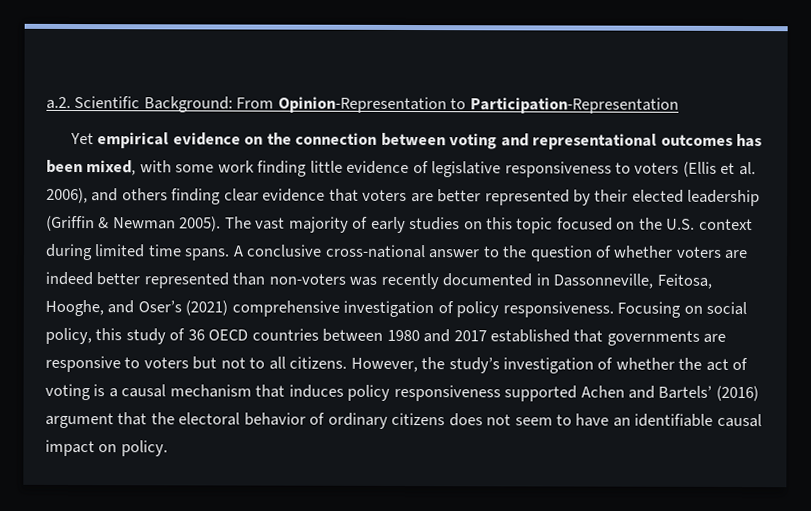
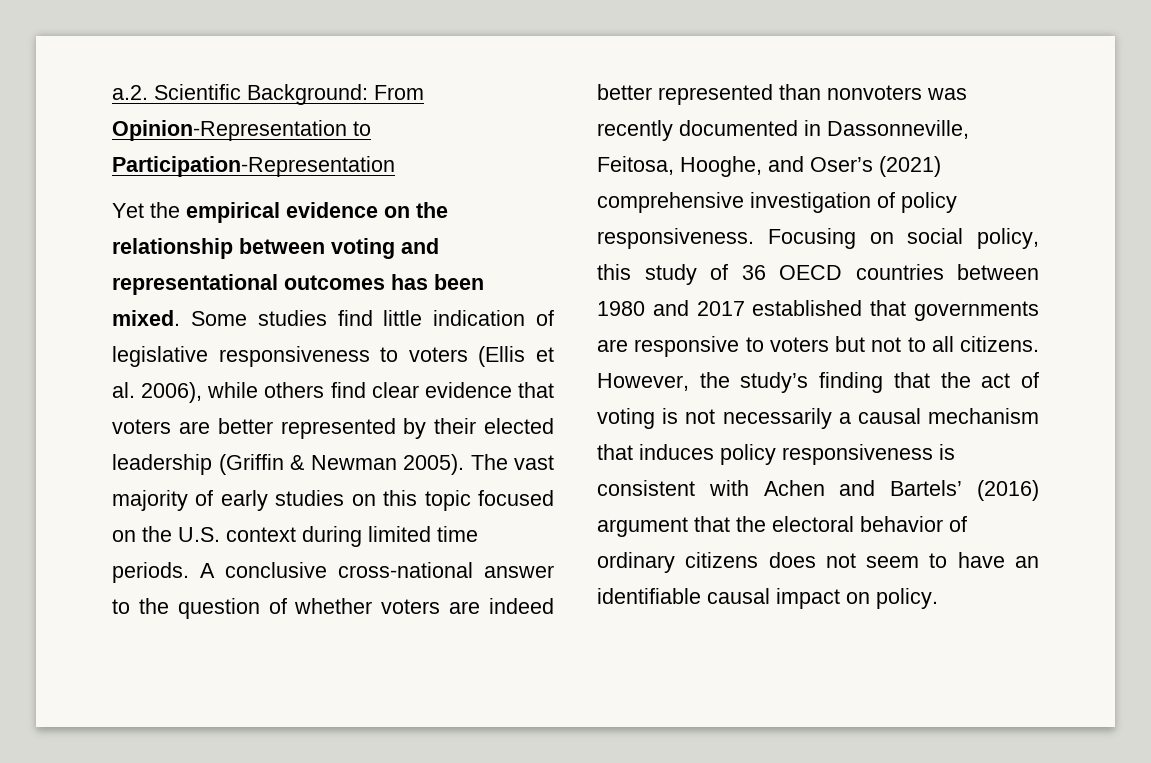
- Yet empirical evidence on the connection between voting and representational outcomes has been mixed, with some work finding little evidence of legislative responsiveness to voters (Ellis et al. 2006), and others finding clear evidence that voters are better represented by their elected leadership (Griffin & Newman 2005).
+ Yet the empirical evidence on the relationship between voting and representational outcomes has been mixed. Some studies find little indication of legislative responsiveness to voters (Ellis et al. 2006), while others find clear evidence that voters are better represented by their elected leadership (Griffin & Newman 2005).
- The vast majority of early studies on this topic focused on the U.S. context during limited time spans.
+ The vast majority of early studies on this topic focused on the U.S. context during limited time periods.
- A conclusive cross-national answer to the question of whether voters are indeed better represented than non-voters was recently documented in Dassonneville, Feitosa, Hooghe, and Oser’s (2021) comprehensive investigation of policy responsiveness.
+ A conclusive cross-national answer to the question of whether voters are indeed better represented than nonvoters was recently documented in Dassonneville, Feitosa, Hooghe, and Oser’s (2021) comprehensive investigation of policy responsiveness.
- However, the study’s investigation of whether the act of voting is a causal mechanism that induces policy responsiveness supported Achen and Bartels’ (2016) argument that the electoral behavior of ordinary citizens does not seem to have an identifiable causal impact on policy.
+ However, the study’s finding that the act of voting is not necessarily a causal mechanism that induces policy responsiveness is consistent with Achen and Bartels’ (2016) argument that the electoral behavior of ordinary citizens does not seem to have an identifiable causal impact on policy.

